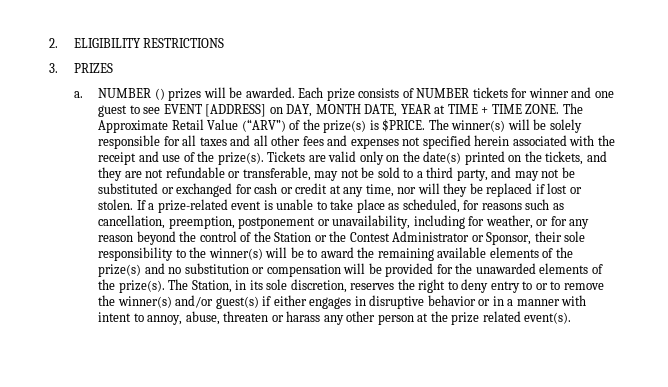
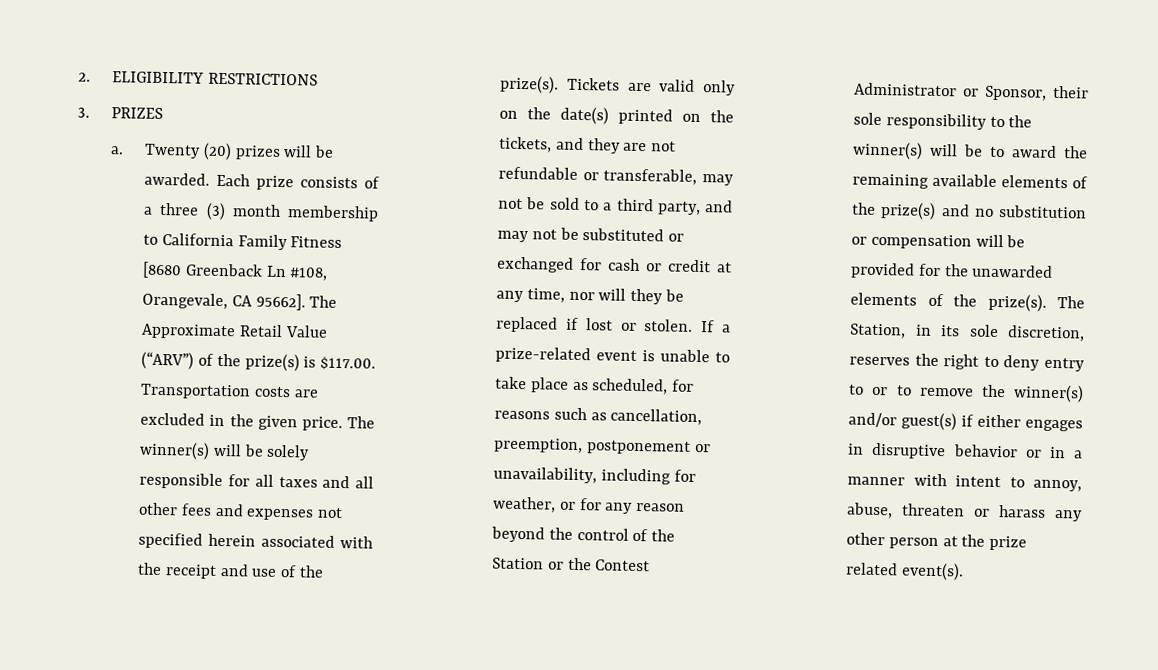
- NUMBER () prizes will be awarded.
+ Twenty (20) prizes will be awarded.
- Each prize consists of NUMBER tickets for winner and one guest to see EVENT [ADDRESS] on DAY, MONTH DATE, YEAR at TIME + TIME ZONE.
+ Each prize consists of a three (3) month membership to California Family Fitness [8680 Greenback Ln #108, Orangevale, CA 95662].
- The Approximate Retail Value (“ARV”) of the prize(s) is $PRICE.
+ The Approximate Retail Value (“ARV”) of the prize(s) is $117.00. Transportation costs are excluded in the given price.

